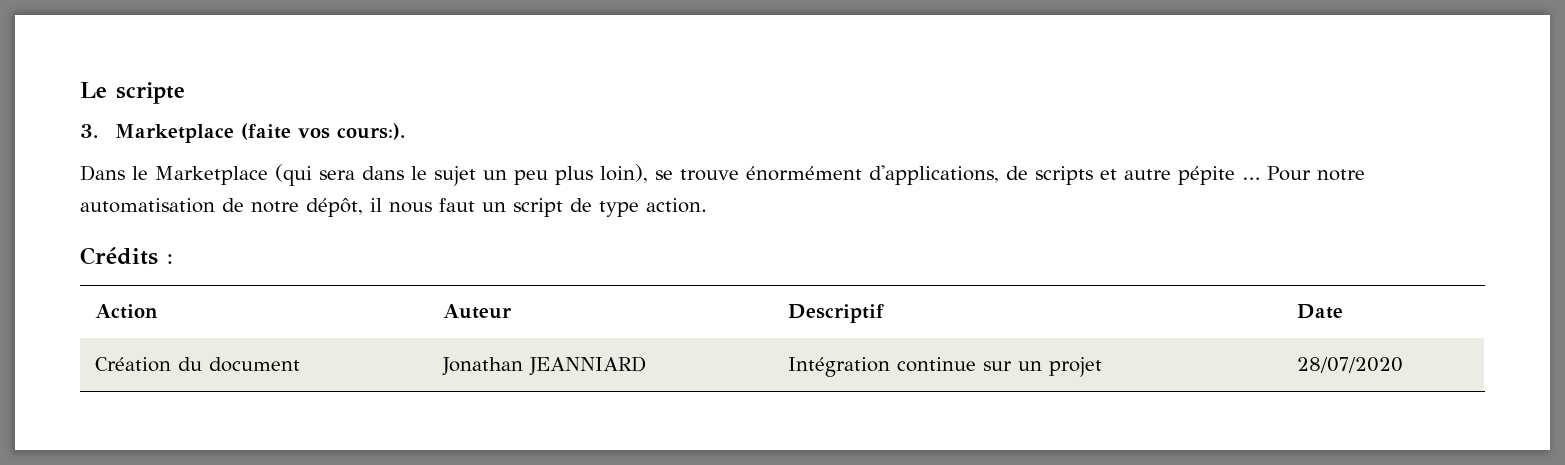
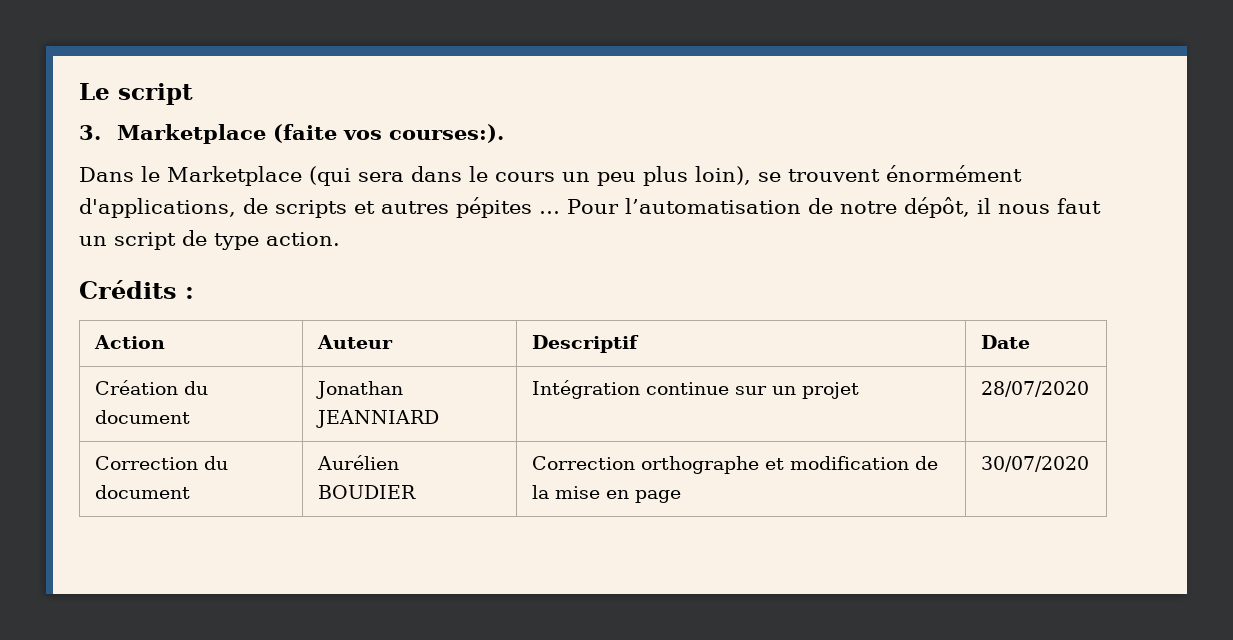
- Le scripte
+ Le script
- 3. Marketplace (faite vos cours:).
+ 3. Marketplace (faite vos courses:).
- Dans le Marketplace (qui sera dans le sujet un peu plus loin), se trouve énormément d'applications, de scripts et autre pépite … Pour notre automatisation de notre dépôt, il nous faut un script de type action.
+ Dans le Marketplace (qui sera dans le cours un peu plus loin), se trouvent énormément d'applications, de scripts et autres pépites … Pour l’automatisation de notre dépôt, il nous faut un script de type action.
+ Correction du document | Aurélien BOUDIER | Correction orthographe et modification de la mise en page | 30/07/2020

